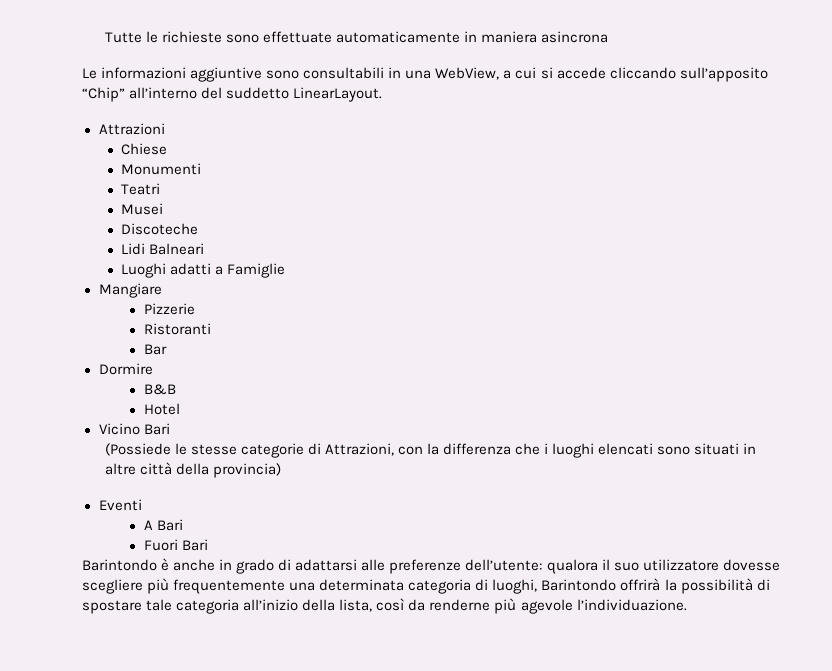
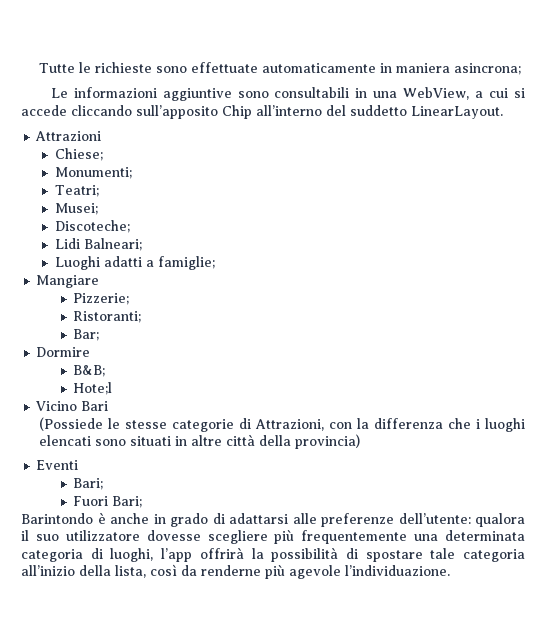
- Tutte le richieste sono effettuate automaticamente in maniera asincrona
+ Tutte le richieste sono effettuate automaticamente in maniera asincrona;
- Le informazioni aggiuntive sono consultabili in una WebView, a cui si accede cliccando sull’apposito “Chip” all’interno del suddetto LinearLayout.
+ Le informazioni aggiuntive sono consultabili in una WebView, a cui si accede cliccando sull’apposito Chip all’interno del suddetto LinearLayout.
- Chiese
- Monumenti
- Teatri
- Musei
- Discoteche
+ Chiese;
+ Monumenti;
+ Teatri;
+ Musei;
+ Discoteche;
- Lidi Balneari
+ Lidi Balneari;
- Luoghi adatti a Famiglie
+ Luoghi adatti a famiglie;
- Pizzerie
- Ristoranti
- Bar
+ Pizzerie;
+ Ristoranti;
+ Bar;
- B&B
- Hotel
+ B&B;
+ Hote;l
  Eventi
- A Bari
+ Bari;
- Fuori Bari
+ Fuori Bari;
- Barintondo è anche in grado di adattarsi alle preferenze dell’utente: qualora il suo utilizzatore dovesse scegliere più frequentemente una determinata categoria di luoghi, Barintondo offrirà la possibilità di spostare tale categoria all’inizio della lista, così da renderne più agevole l’individuazione.
+ Barintondo è anche in grado di adattarsi alle preferenze dell’utente: qualora il suo utilizzatore dovesse scegliere più frequentemente una determinata categoria di luoghi, l’app offrirà la possibilità di spostare tale categoria all’inizio della lista, così da renderne più agevole l’individuazione.

